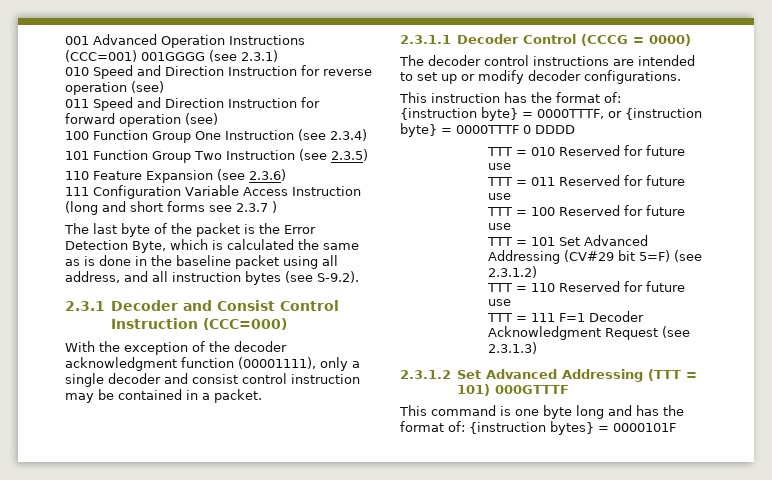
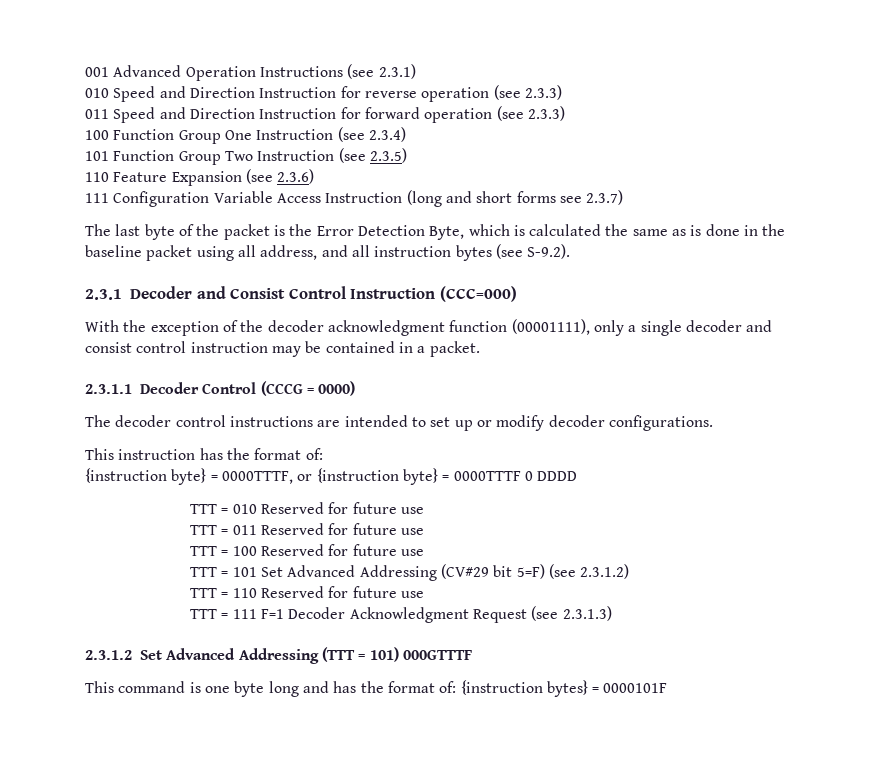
- 001 Advanced Operation Instructions (CCC=001) 001GGGG (see 2.3.1)
+ 001 Advanced Operation Instructions (see 2.3.1)
- 010 Speed and Direction Instruction for reverse operation (see)
+ 010 Speed and Direction Instruction for reverse operation (see 2.3.3)
- 011 Speed and Direction Instruction for forward operation (see)
+ 011 Speed and Direction Instruction for forward operation (see 2.3.3)
- 111 Configuration Variable Access Instruction (long and short forms see 2.3.7 )
+ 111 Configuration Variable Access Instruction (long and short forms see 2.3.7)

